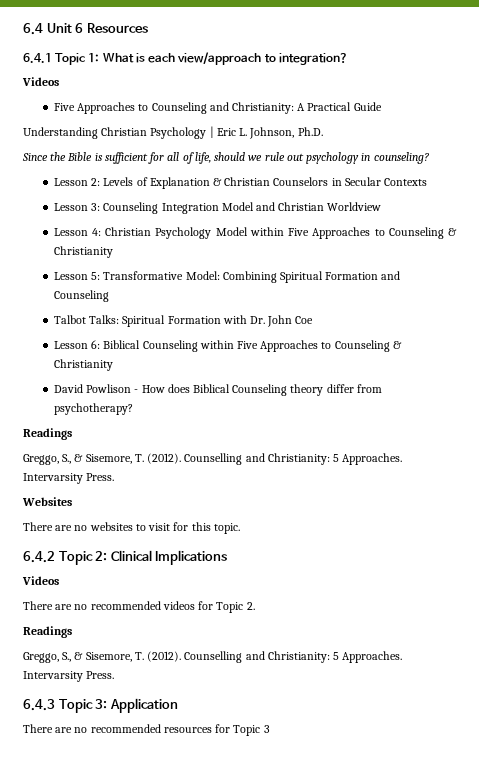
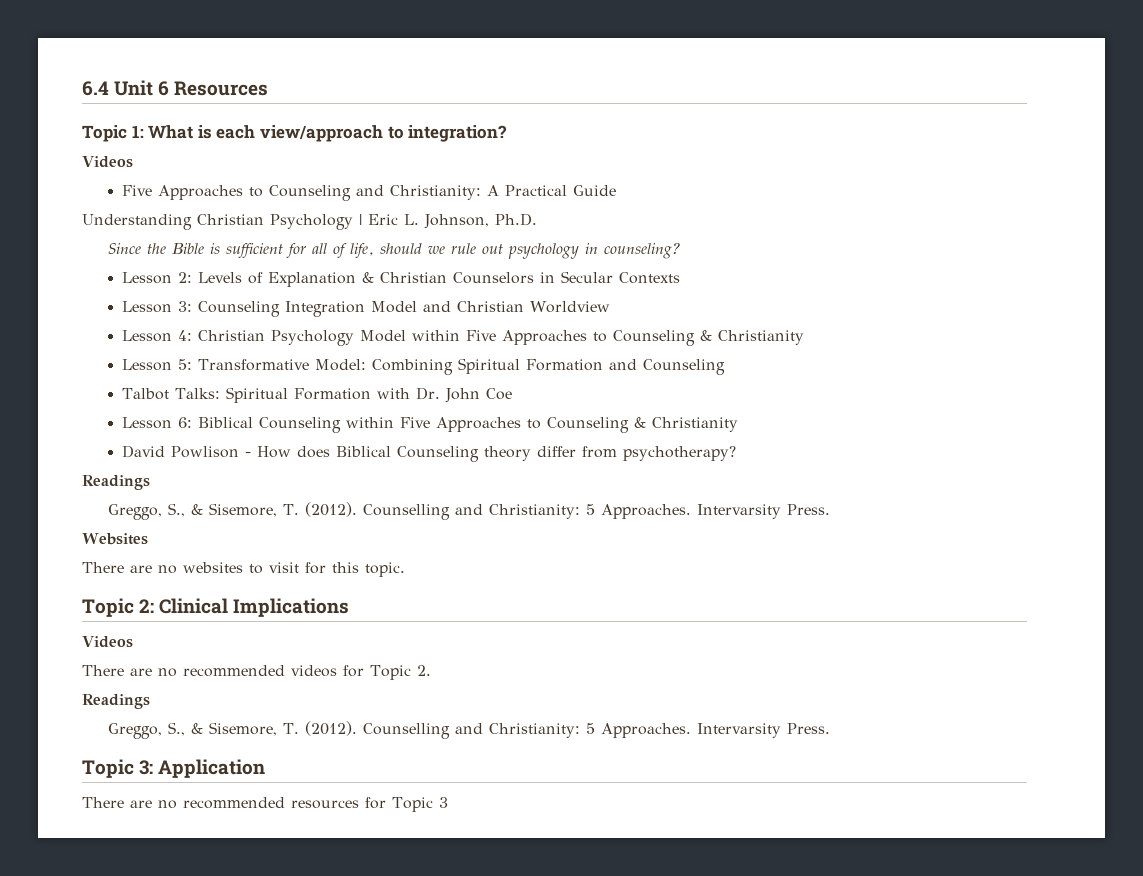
- 6.4.1 Topic 1: What is each view/approach to integration?
+ Topic 1: What is each view/approach to integration?
- 6.4.2 Topic 2: Clinical Implications
+ Topic 2: Clinical Implications
- 6.4.3 Topic 3: Application
+ Topic 3: Application

